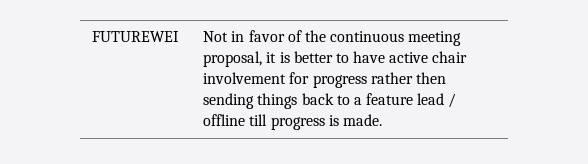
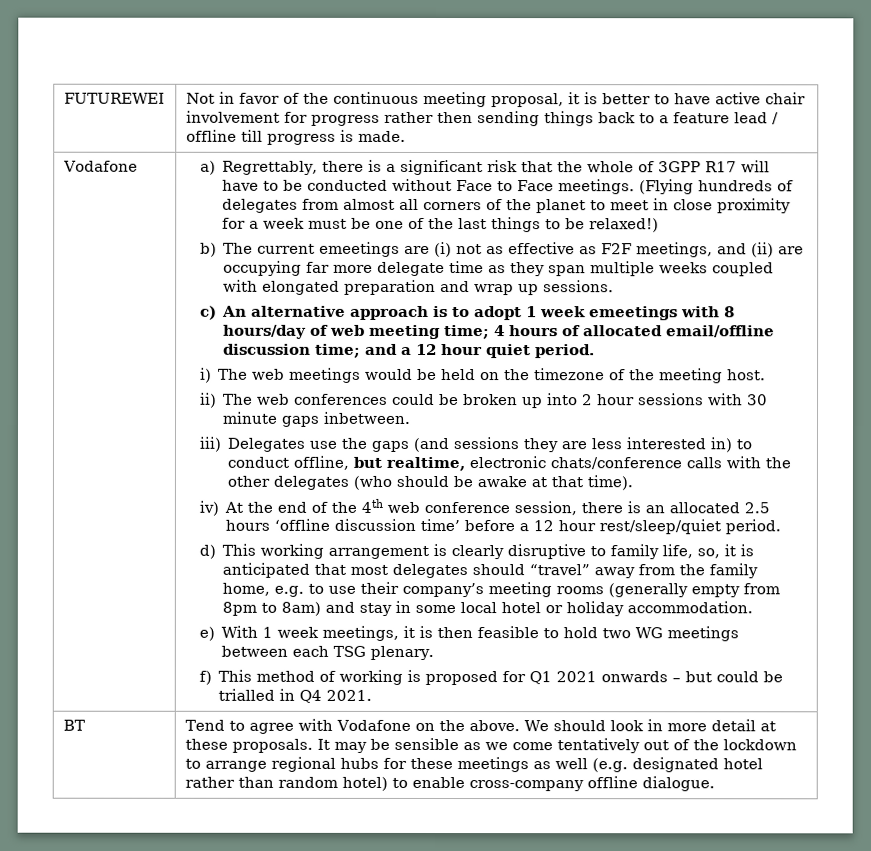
+ Vodafone | a) Regrettably, there is a significant risk that the whole of 3GPP R17 will have to be conducted without Face to Face meetings. (Flying hundreds of delegates from almost all corners of the planet to meet in close proximity for a week must be one of the last things to be relaxed!)
+ b) The current emeetings are (i) not as effective as F2F meetings, and (ii) are occupying far more delegate time as they span multiple weeks coupled with elongated preparation and wrap up sessions.
+ c) An alternative approach is to adopt 1 week emeetings with 8 hours/day of web meeting time; 4 hours of allocated email/offline discussion time; and a 12 hour quiet period.
+ i) The web meetings would be held on the timezone of the meeting host.
+ ii) The web conferences could be broken up into 2 hour sessions with 30 minute gaps inbetween.
+ iii) Delegates use the gaps (and sessions they are less interested in) to conduct offline, but realtime, electronic chats/conference calls with the other delegates (who should be awake at that time).
+ iv) At the end of the 4th web conference session, there is an allocated 2.5 hours ‘offline discussion time’ before a 12 hour rest/sleep/quiet period.
+ d) This working arrangement is clearly disruptive to family life, so, it is anticipated that most delegates should “travel” away from the family home, e.g. to use their company’s meeting rooms (generally empty from 8pm to 8am) and stay in some local hotel or holiday accommodation.
+ e) With 1 week meetings, it is then feasible to hold two WG meetings between each TSG plenary.
+ f) This method of working is proposed for Q1 2021 onwards – but could be trialled in Q4 2021.
+ BT | Tend to agree with Vodafone on the above. We should look in more detail at these proposals. It may be sensible as we come tentatively out of the lockdown to arrange regional hubs for these meetings as well (e.g. designated hotel rather than random hotel) to enable cross-company offline dialogue.

